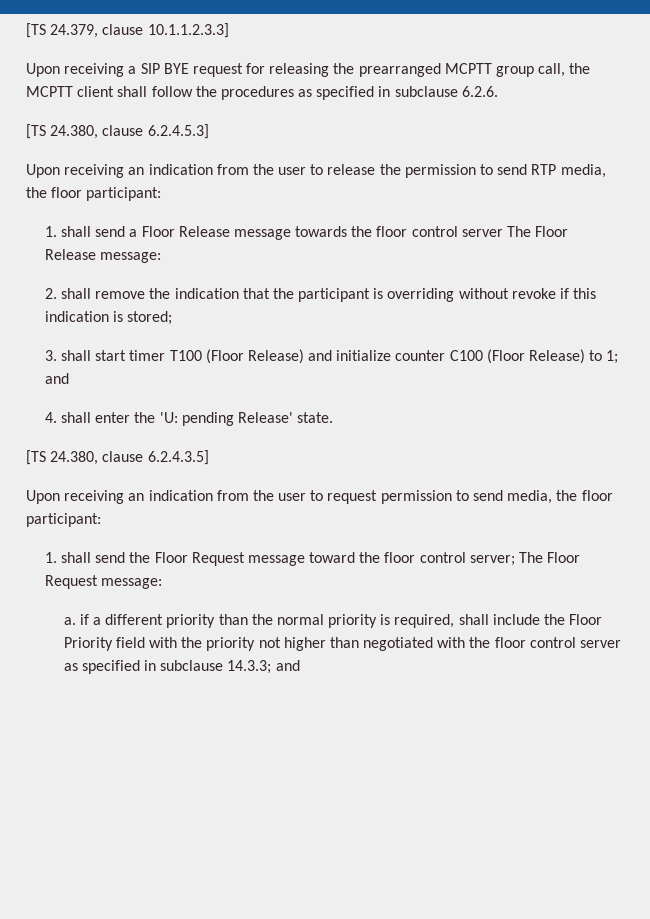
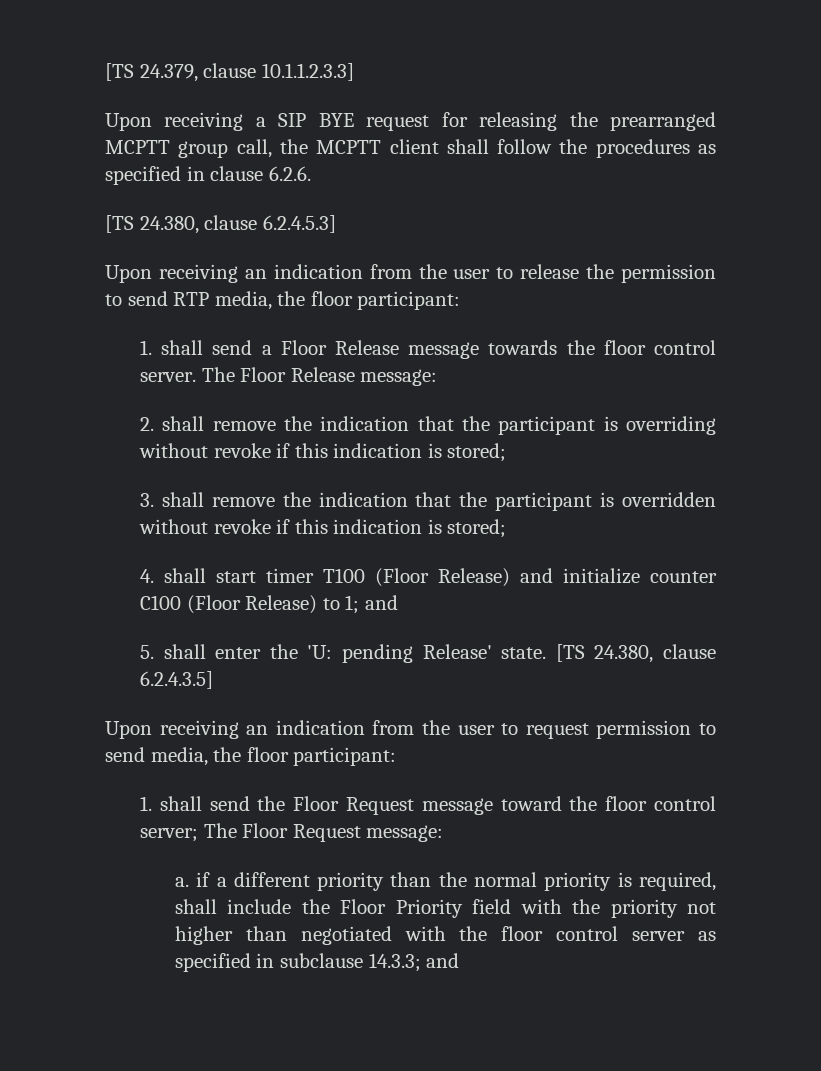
- Upon receiving a SIP BYE request for releasing the prearranged MCPTT group call, the MCPTT client shall follow the procedures as specified in subclause 6.2.6.
+ Upon receiving a SIP BYE request for releasing the prearranged MCPTT group call, the MCPTT client shall follow the procedures as specified in clause 6.2.6.
- 1. shall send a Floor Release message towards the floor control server The Floor Release message:
+ 1. shall send a Floor Release message towards the floor control server. The Floor Release message:
- 3. shall start timer T100 (Floor Release) and initialize counter C100 (Floor Release) to 1; and
+ 3. shall remove the indication that the participant is overridden without revoke if this indication is stored;
+ 4. shall start timer T100 (Floor Release) and initialize counter C100 (Floor Release) to 1; and
- 4. shall enter the 'U: pending Release' state.
- [TS 24.380, clause 6.2.4.3.5]
+ 5. shall enter the 'U: pending Release' state. [TS 24.380, clause 6.2.4.3.5]

